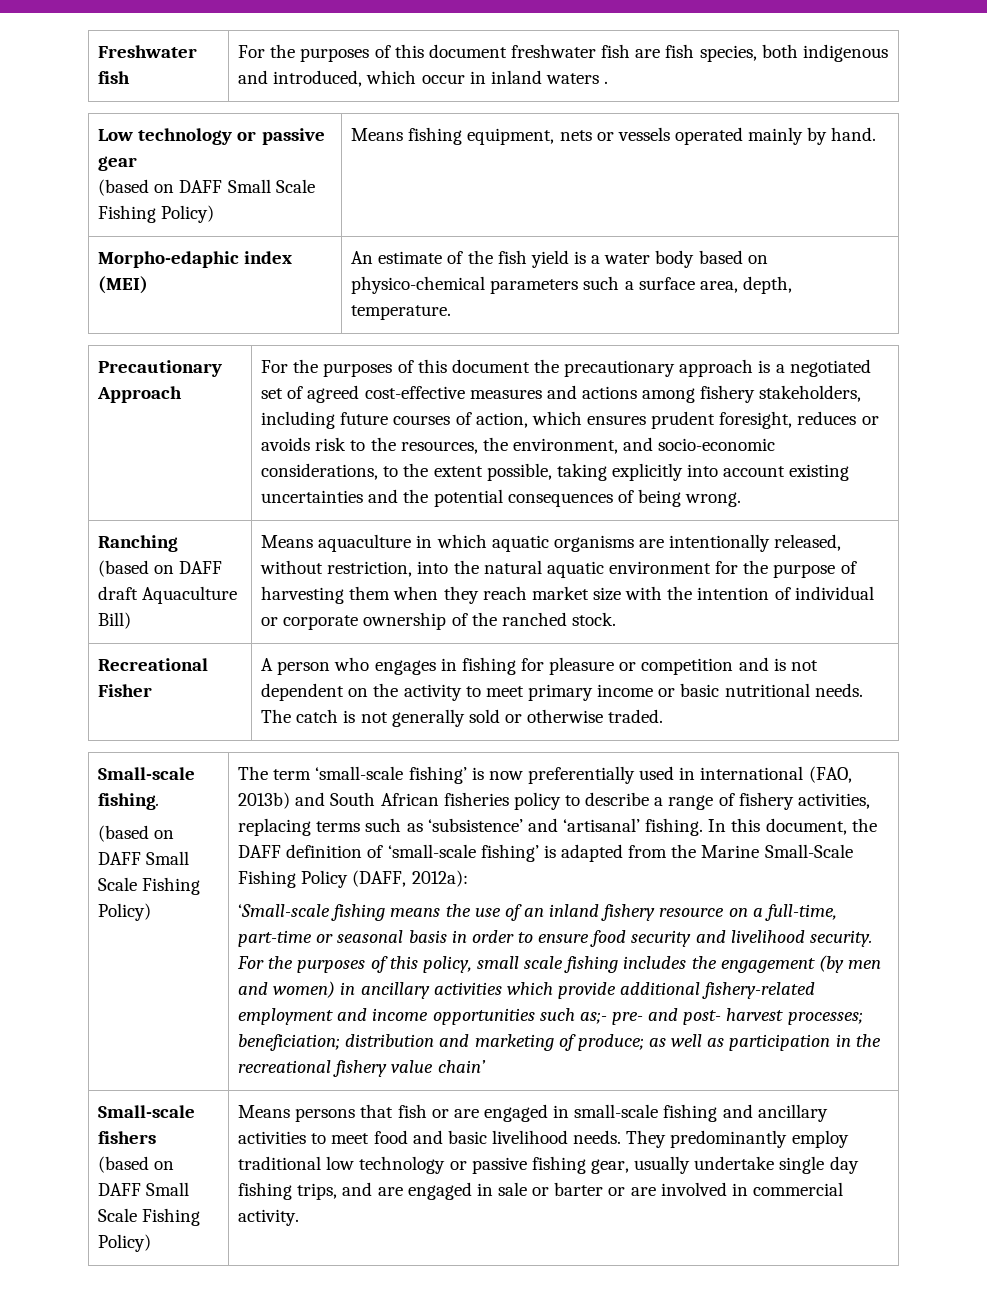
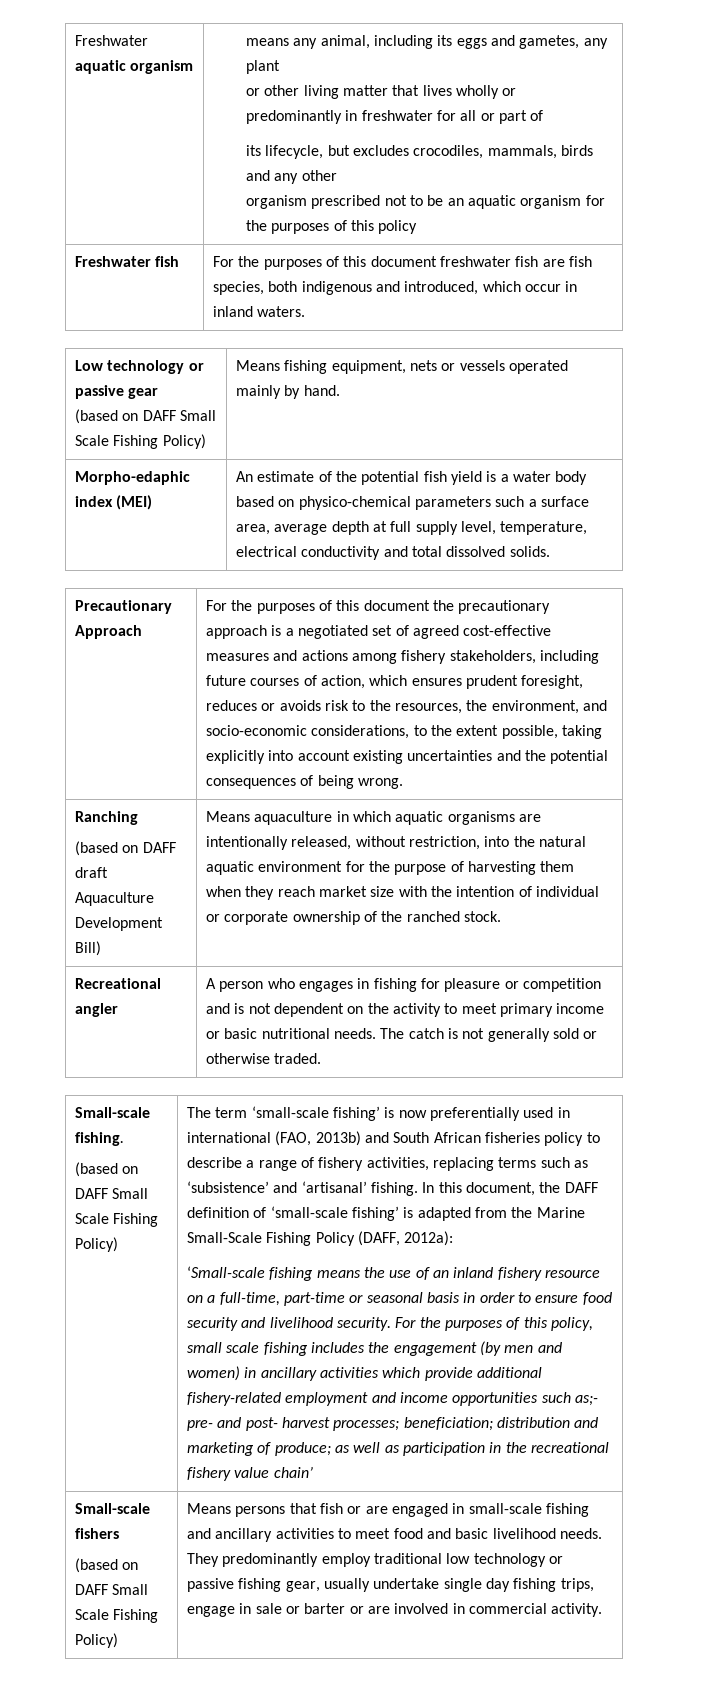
- Freshwater fish | For the purposes of this document freshwater fish are fish species, both indigenous and introduced, which occur in inland waters .
+ Freshwater aquatic organism | means any animal, including its eggs and gametes, any plant
+ or other living matter that lives wholly or predominantly in freshwater for all or part of
+ its lifecycle, but excludes crocodiles, mammals, birds and any other
+ organism prescribed not to be an aquatic organism for the purposes of this policy
+ Freshwater fish | For the purposes of this document freshwater fish are fish species, both indigenous and introduced, which occur in inland waters.
- Morpho-edaphic index (MEI) | An estimate of the fish yield is a water body based on physico-chemical parameters such a surface area, depth, temperature.
+ Morpho-edaphic index (MEI) | An estimate of the potential fish yield is a water body based on physico-chemical parameters such a surface area, average depth at full supply level, temperature, electrical conductivity and total dissolved solids.
- (based on DAFF draft Aquaculture Bill)
+ (based on DAFF draft Aquaculture Development Bill)
- Recreational Fisher | A person who engages in fishing for pleasure or competition and is not dependent on the activity to meet primary income or basic nutritional needs. The catch is not generally sold or otherwise traded.
+ Recreational angler | A person who engages in fishing for pleasure or competition and is not dependent on the activity to meet primary income or basic nutritional needs. The catch is not generally sold or otherwise traded.
- They predominantly employ traditional low technology or passive fishing gear, usually undertake single day fishing trips, and are engaged in sale or barter or are involved in commercial activity.
+ They predominantly employ traditional low technology or passive fishing gear, usually undertake single day fishing trips, engage in sale or barter or are involved in commercial activity.

